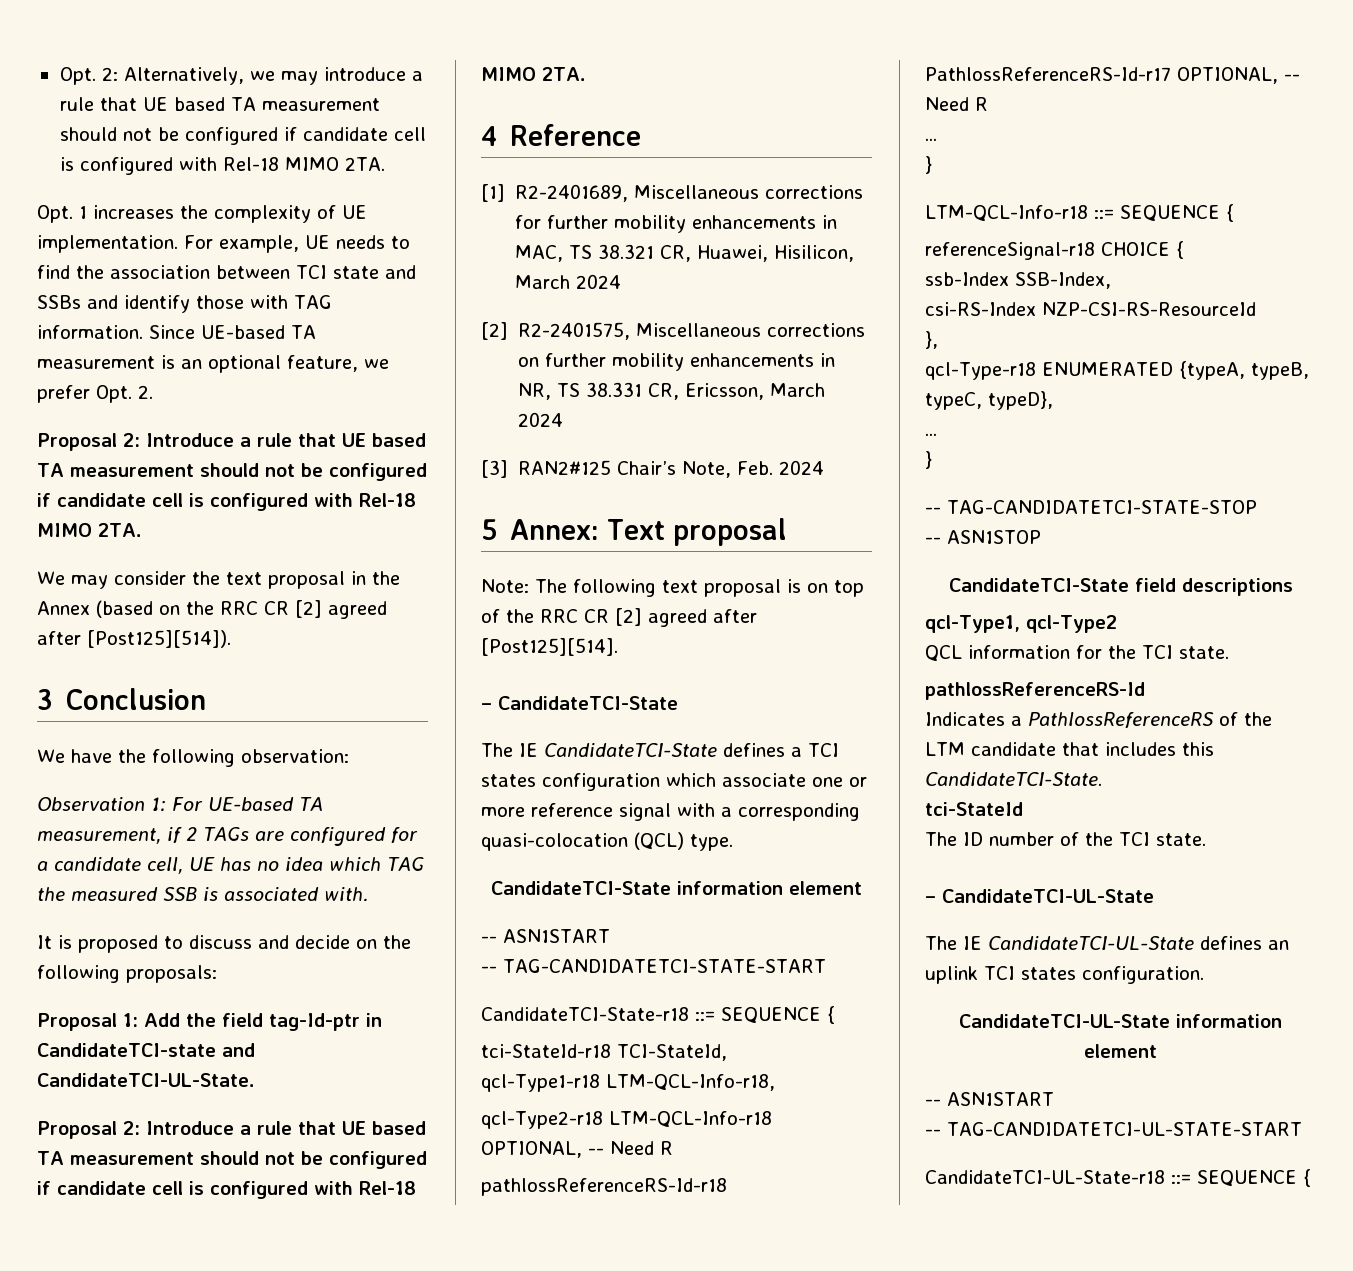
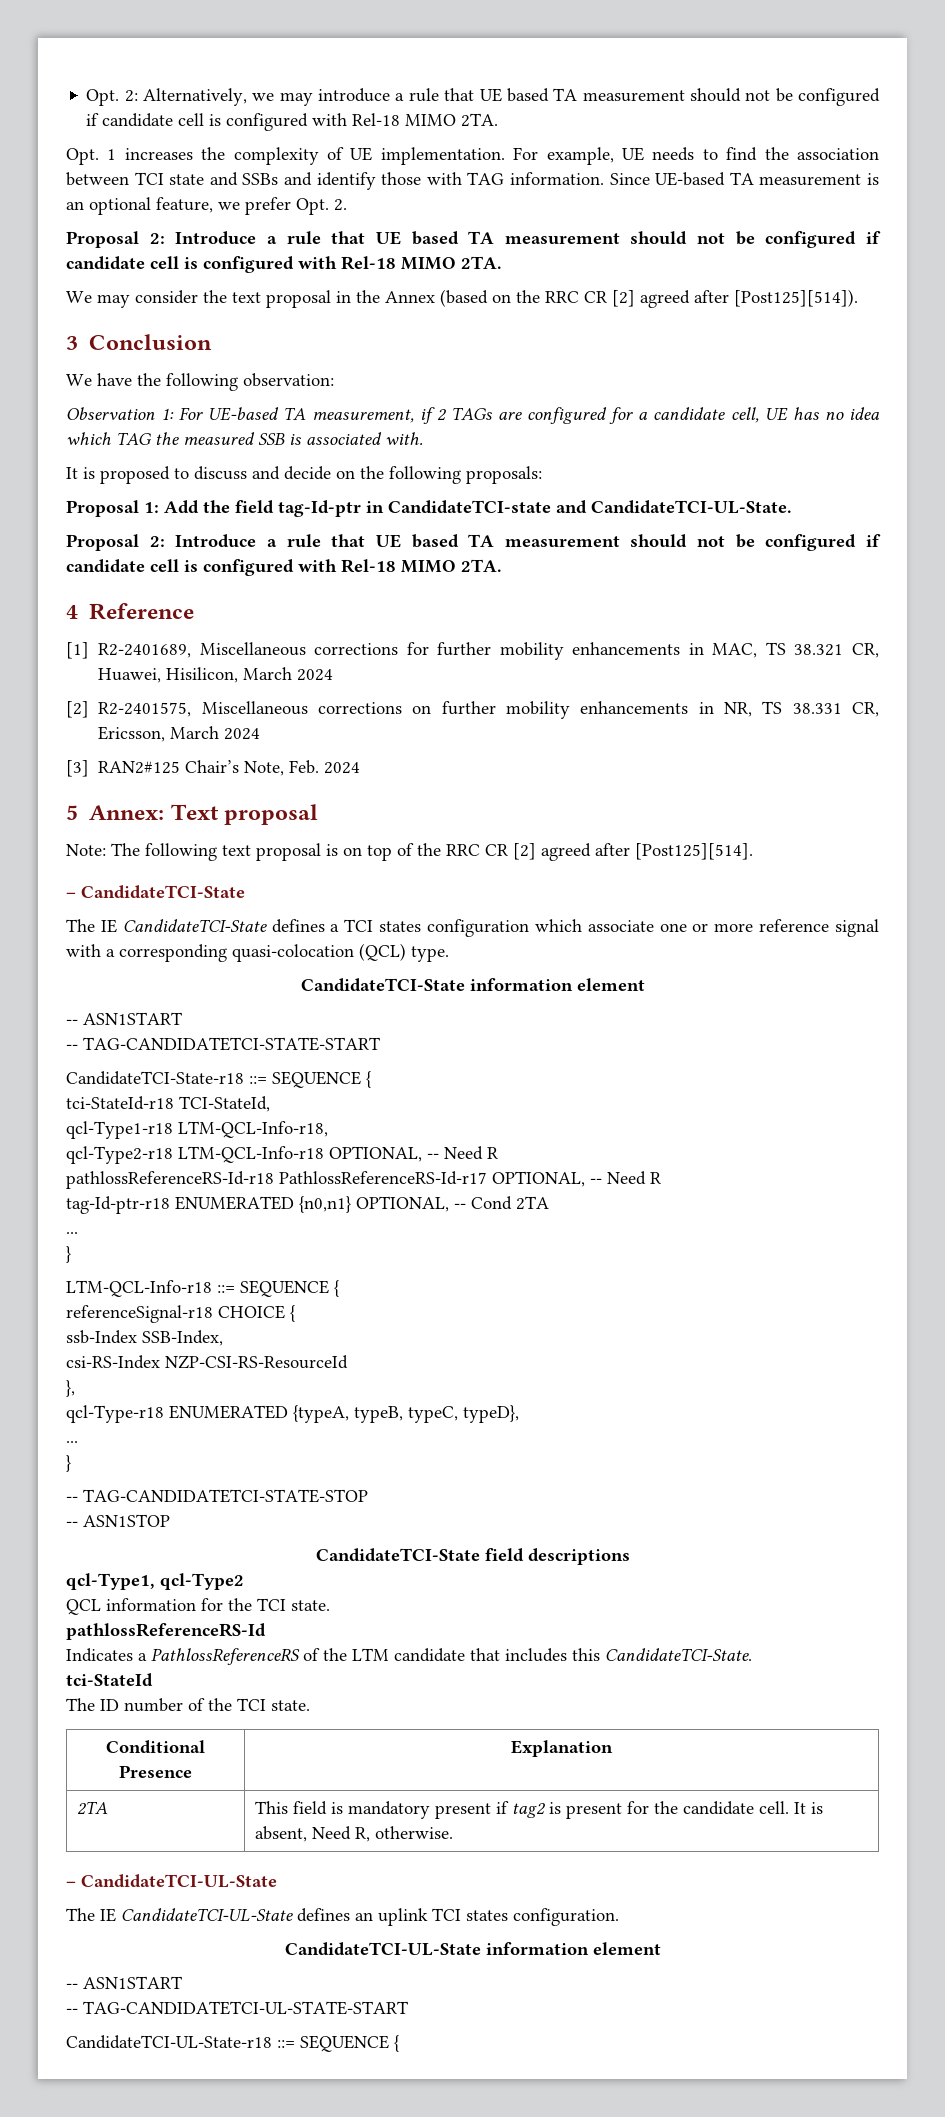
+ tag-Id-ptr-r18 ENUMERATED {n0,n1} OPTIONAL, -- Cond 2TA
+ Conditional Presence | Explanation
+ 2TA | This field is mandatory present if tag2 is present for the candidate cell. It is absent, Need R, otherwise.

